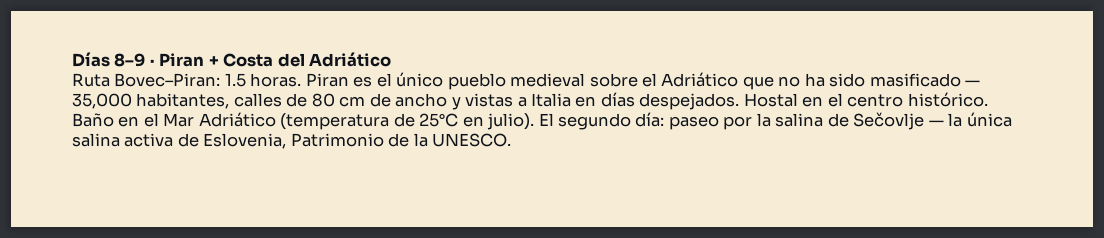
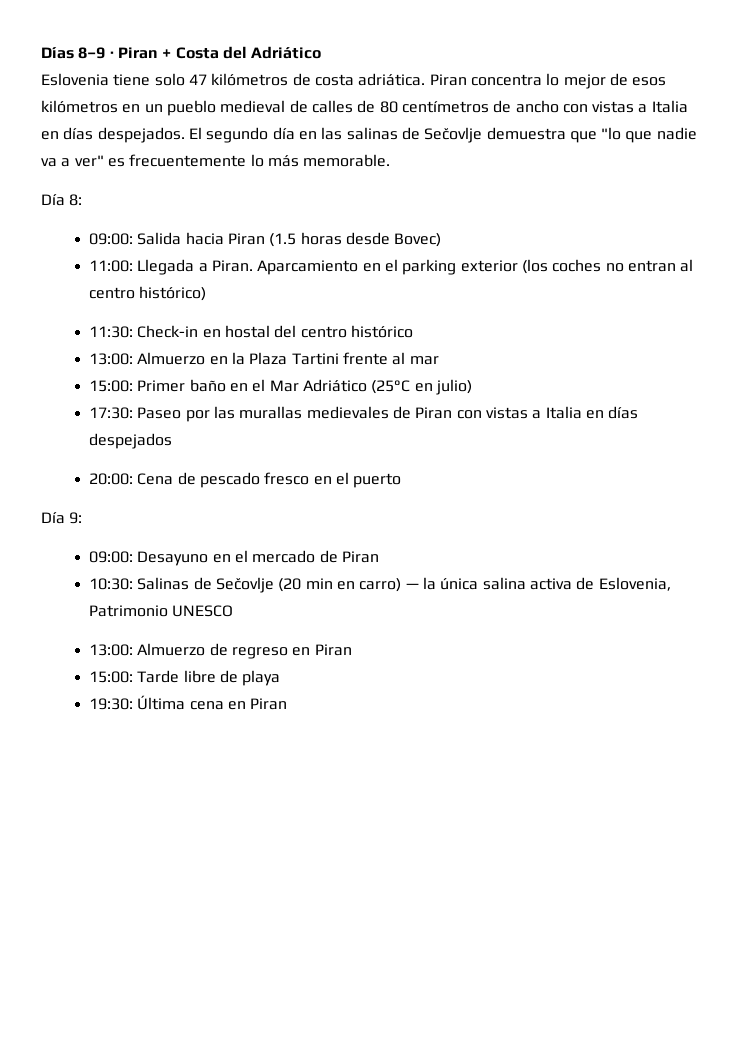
- Ruta Bovec–Piran: 1.5 horas. Piran es el único pueblo medieval sobre el Adriático que no ha sido masificado — 35,000 habitantes, calles de 80 cm de ancho y vistas a Italia en días despejados.
+ Eslovenia tiene solo 47 kilómetros de costa adriática. Piran concentra lo mejor de esos kilómetros en un pueblo medieval de calles de 80 centímetros de ancho con vistas a Italia en días despejados.
- Hostal en el centro histórico. Baño en el Mar Adriático (temperatura de 25°C en julio). El segundo día: paseo por la salina de Sečovlje — la única salina activa de Eslovenia, Patrimonio de la UNESCO.
+ El segundo día en las salinas de Sečovlje demuestra que "lo que nadie va a ver" es frecuentemente lo más memorable.
+ Día 8:
+ 09:00: Salida hacia Piran (1.5 horas desde Bovec)
+ 11:00: Llegada a Piran. Aparcamiento en el parking exterior (los coches no entran al centro histórico)
+ 11:30: Check-in en hostal del centro histórico
+ 13:00: Almuerzo en la Plaza Tartini frente al mar
+ 15:00: Primer baño en el Mar Adriático (25°C en julio)
+ 17:30: Paseo por las murallas medievales de Piran con vistas a Italia en días despejados
+ 20:00: Cena de pescado fresco en el puerto
+ Día 9:
+ 09:00: Desayuno en el mercado de Piran
+ 10:30: Salinas de Sečovlje (20 min en carro) — la única salina activa de Eslovenia, Patrimonio UNESCO
+ 13:00: Almuerzo de regreso en Piran
+ 15:00: Tarde libre de playa
+ 19:30: Última cena en Piran

